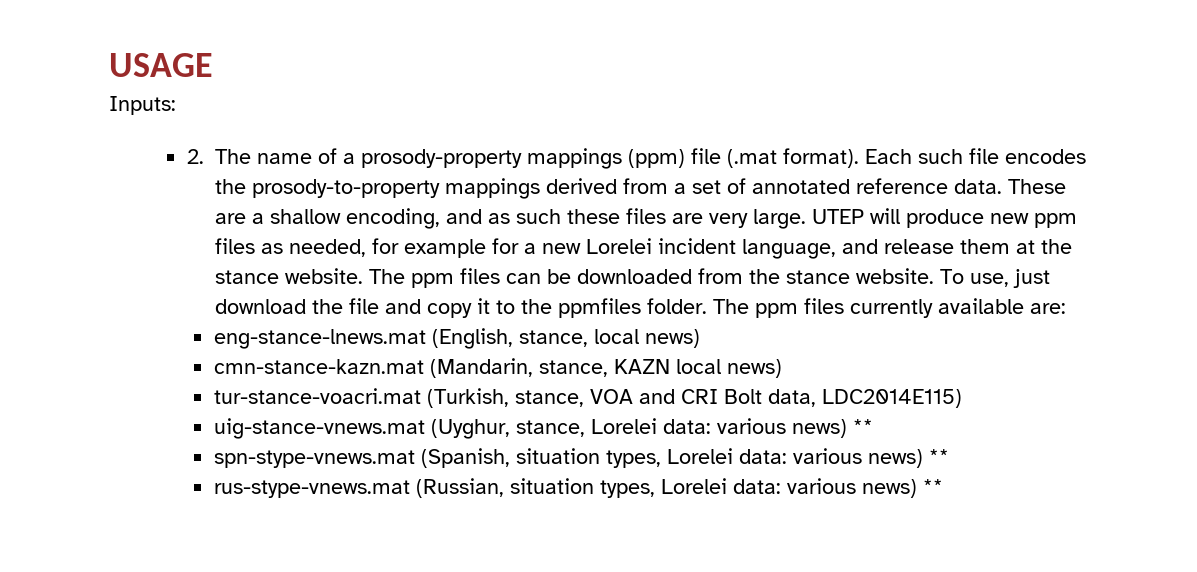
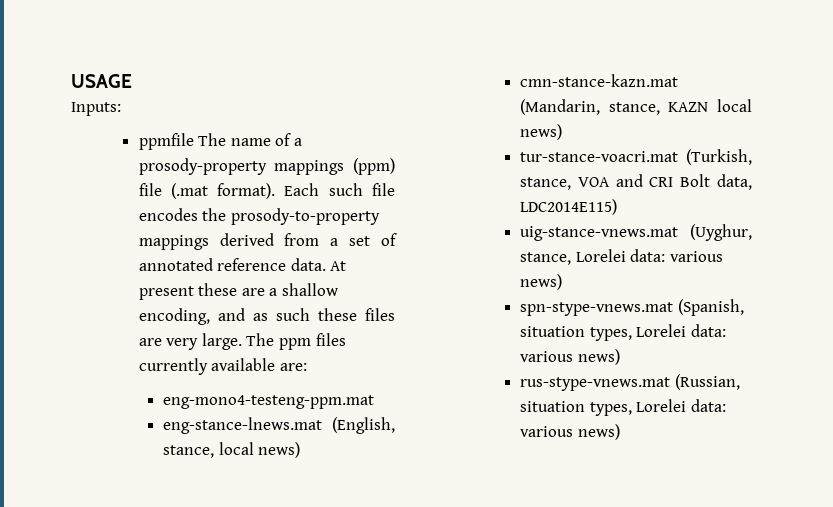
- 2. The name of a prosody-property mappings (ppm) file (.mat format).
+ ppmfile The name of a prosody-property mappings (ppm) file (.mat format).
- These are a shallow encoding, and as such these files are very large.
+ At present these are a shallow encoding, and as such these files are very large.
- UTEP will produce new ppm files as needed, for example for a new Lorelei incident language, and release them at the stance website. The ppm files can be downloaded from the stance website. To use, just download the file and copy it to the ppmfiles folder.
+ eng-mono4-testeng-ppm.mat
- uig-stance-vnews.mat (Uyghur, stance, Lorelei data: various news) **
+ uig-stance-vnews.mat (Uyghur, stance, Lorelei data: various news)
- spn-stype-vnews.mat (Spanish, situation types, Lorelei data: various news) **
+ spn-stype-vnews.mat (Spanish, situation types, Lorelei data: various news)
- rus-stype-vnews.mat (Russian, situation types, Lorelei data: various news) **
+ rus-stype-vnews.mat (Russian, situation types, Lorelei data: various news)

